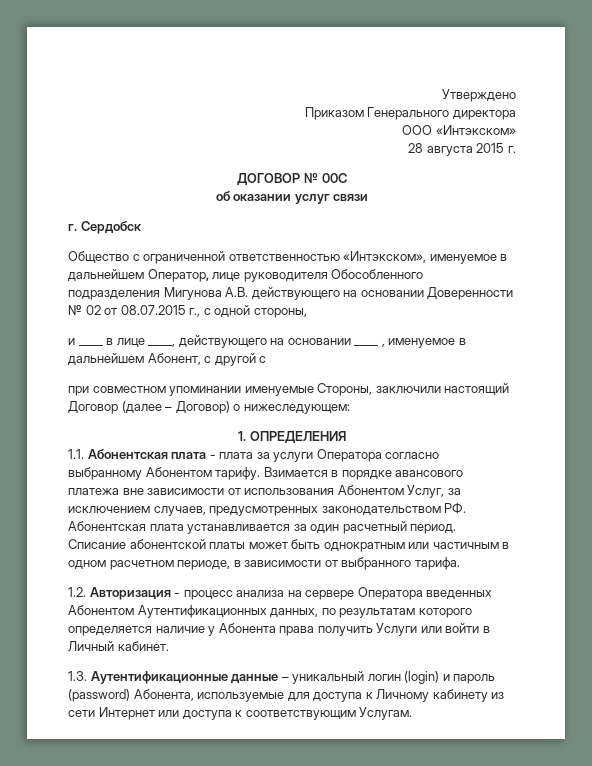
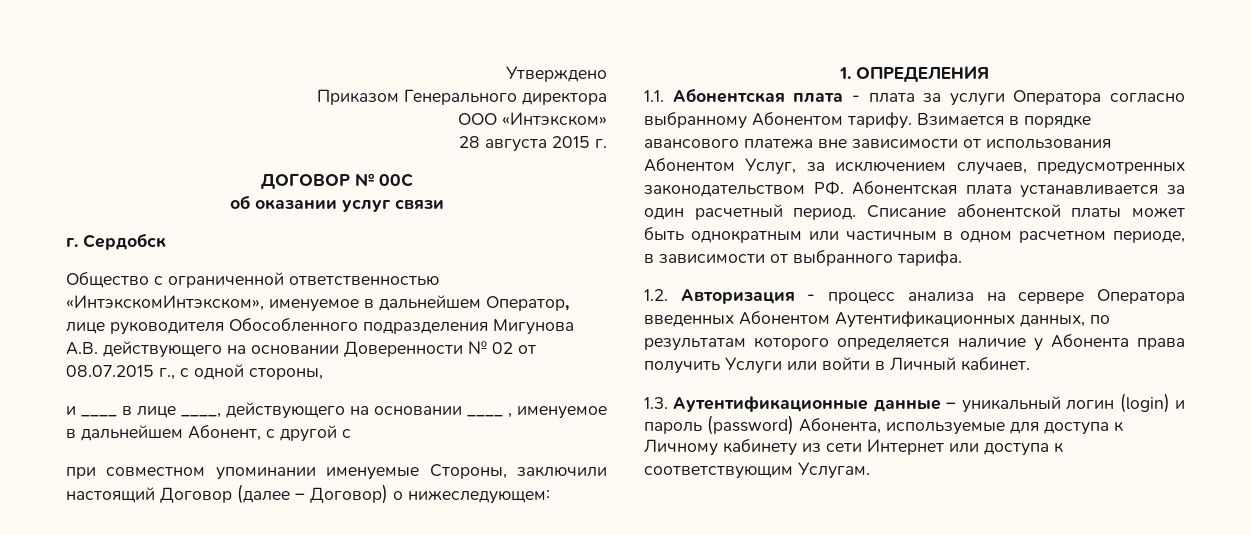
- Общество с ограниченной ответственностью «Интэкском», именуемое в дальнейшем Оператор, лице руководителя Обособленного подразделения Мигунова А.В. действующего на основании Доверенности № 02 от 08.07.2015 г., с одной стороны,
+ Общество с ограниченной ответственностью «ИнтэкскомИнтэкском», именуемое в дальнейшем Оператор, лице руководителя Обособленного подразделения Мигунова А.В. действующего на основании Доверенности № 02 от 08.07.2015 г., с одной стороны,

